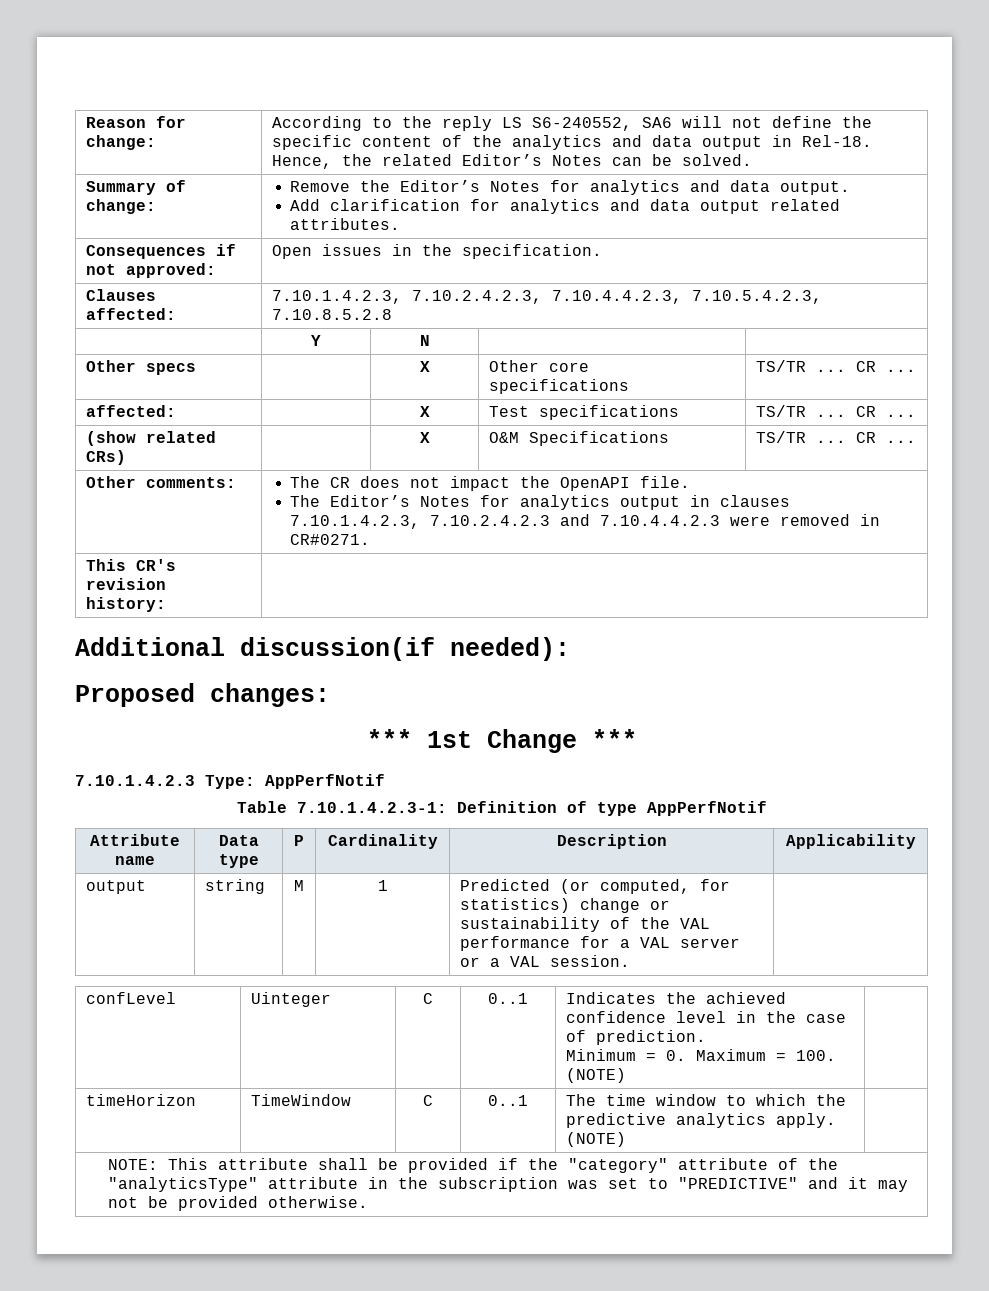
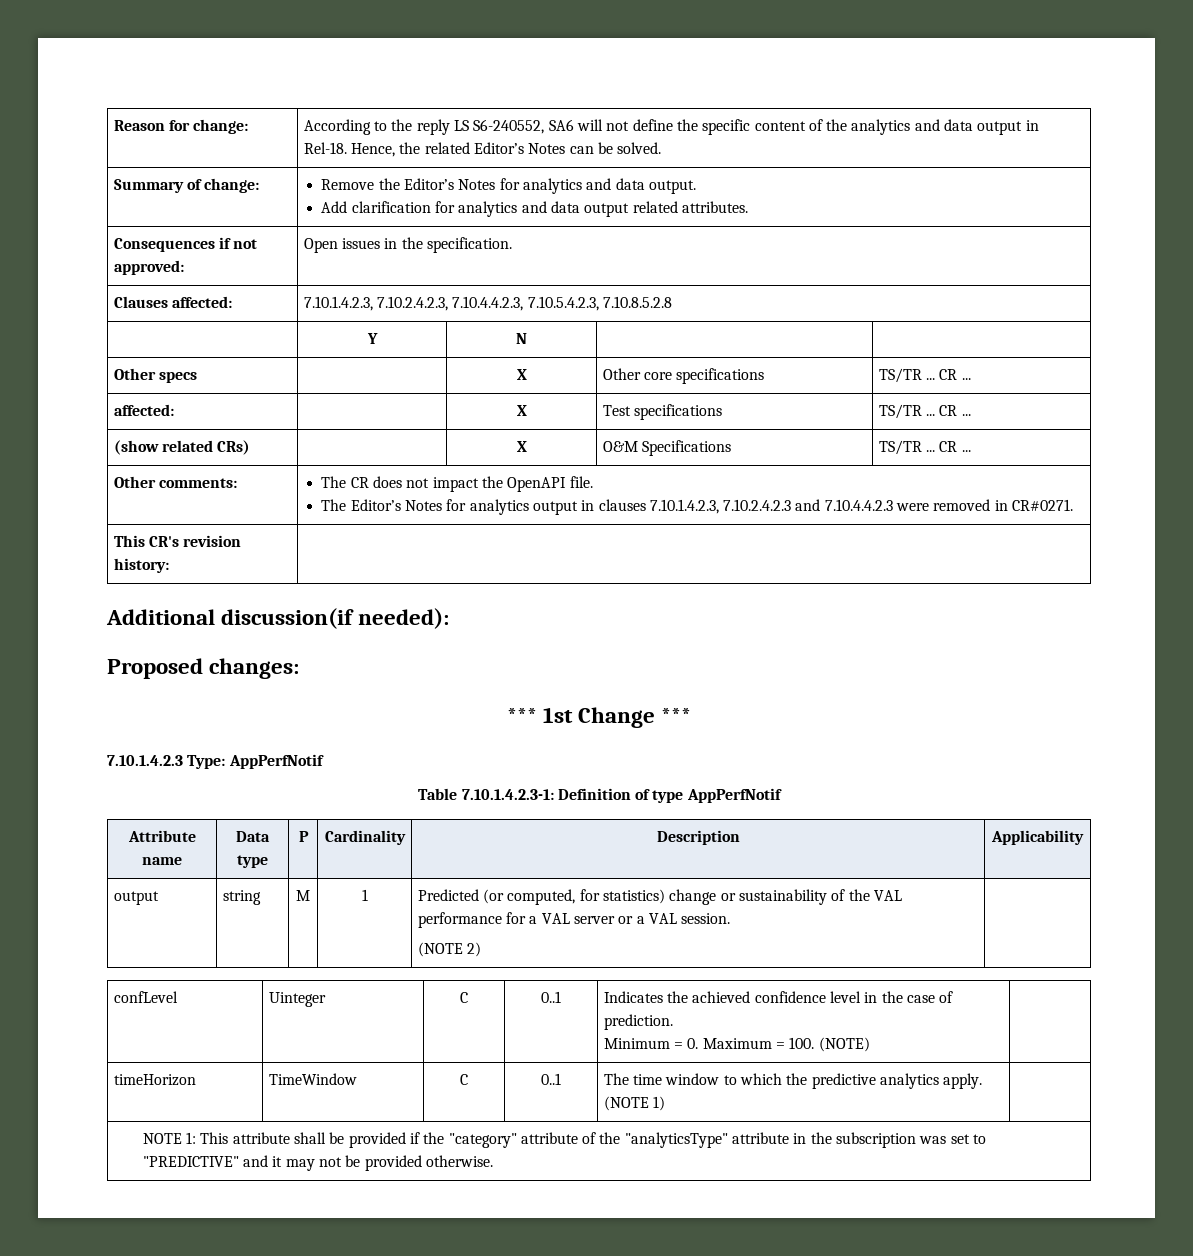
- output | string | M | 1 | Predicted (or computed, for statistics) change or sustainability of the VAL performance for a VAL server or a VAL session. |
+ output | string | M | 1 | Predicted (or computed, for statistics) change or sustainability of the VAL performance for a VAL server or a VAL session.
+ (NOTE 2) |
- timeHorizon | TimeWindow | C | 0..1 | The time window to which the predictive analytics apply. (NOTE) |
- NOTE: This attribute shall be provided if the "category" attribute of the "analyticsType" attribute in the subscription was set to "PREDICTIVE" and it may not be provided otherwise.
+ timeHorizon | TimeWindow | C | 0..1 | The time window to which the predictive analytics apply. (NOTE 1) |
+ NOTE 1: This attribute shall be provided if the "category" attribute of the "analyticsType" attribute in the subscription was set to "PREDICTIVE" and it may not be provided otherwise.

